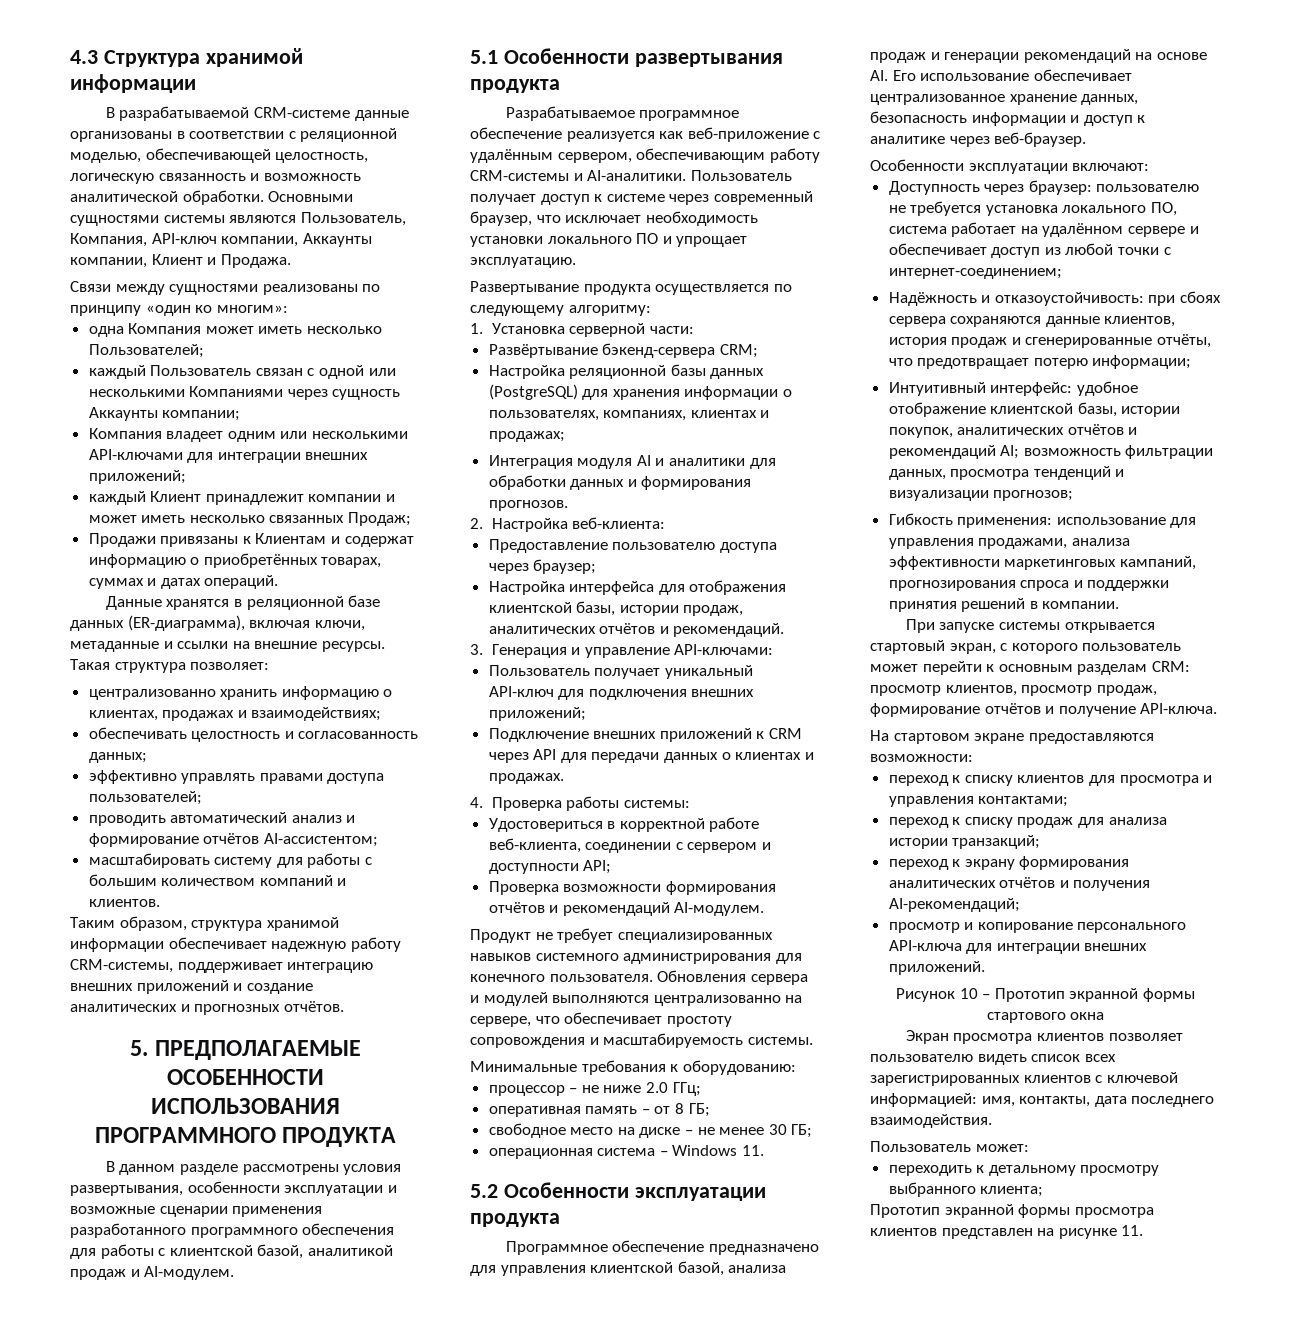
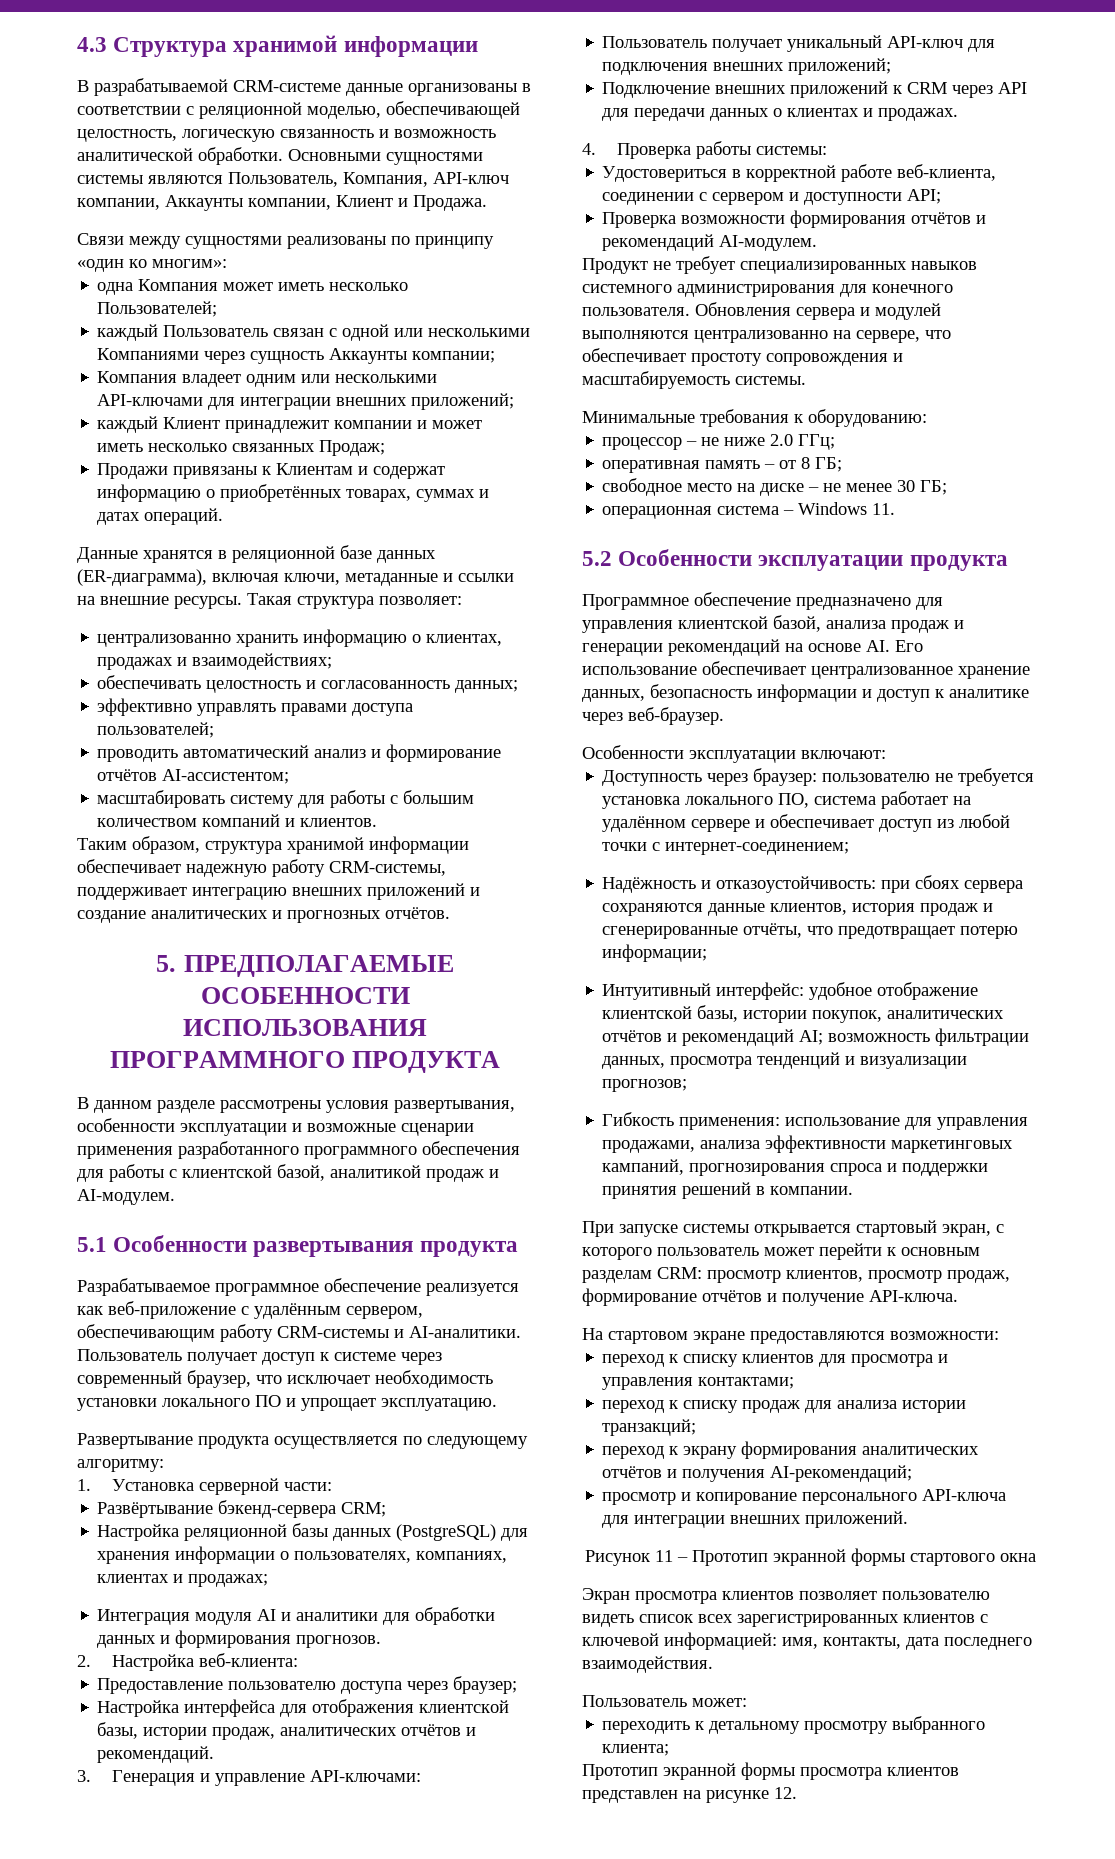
- Рисунок 10 – Прототип экранной формы стартового окна
+ Рисунок 11 – Прототип экранной формы стартового окна
- Прототип экранной формы просмотра клиентов представлен на рисунке 11.
+ Прототип экранной формы просмотра клиентов представлен на рисунке 12.

